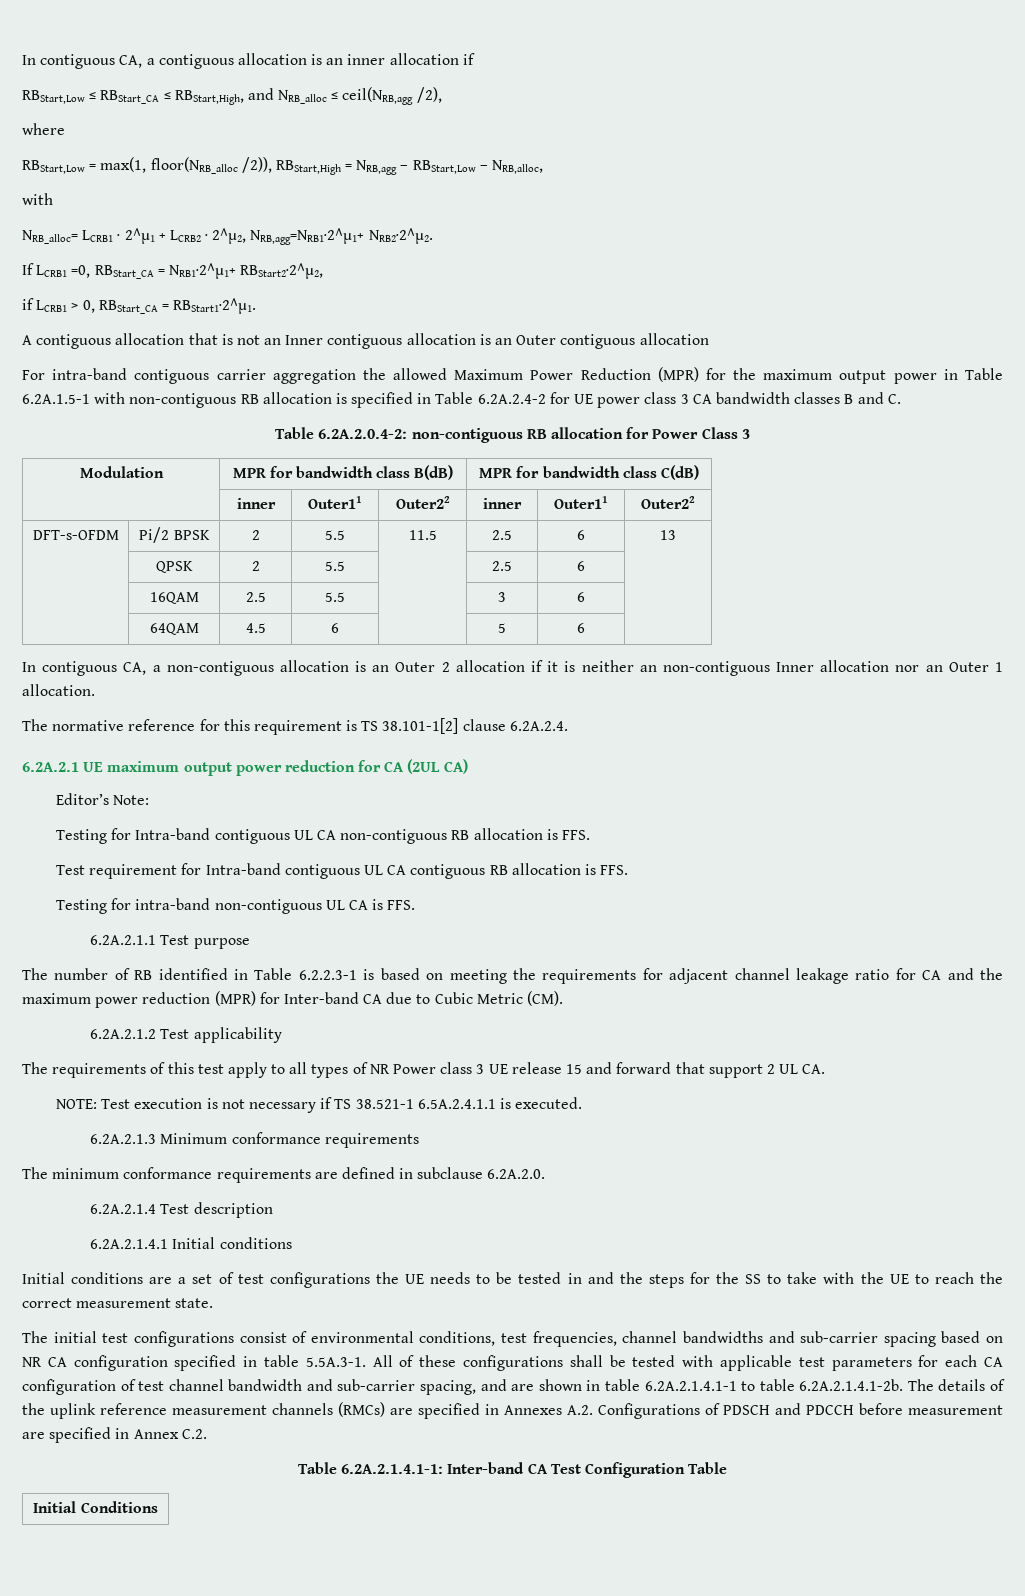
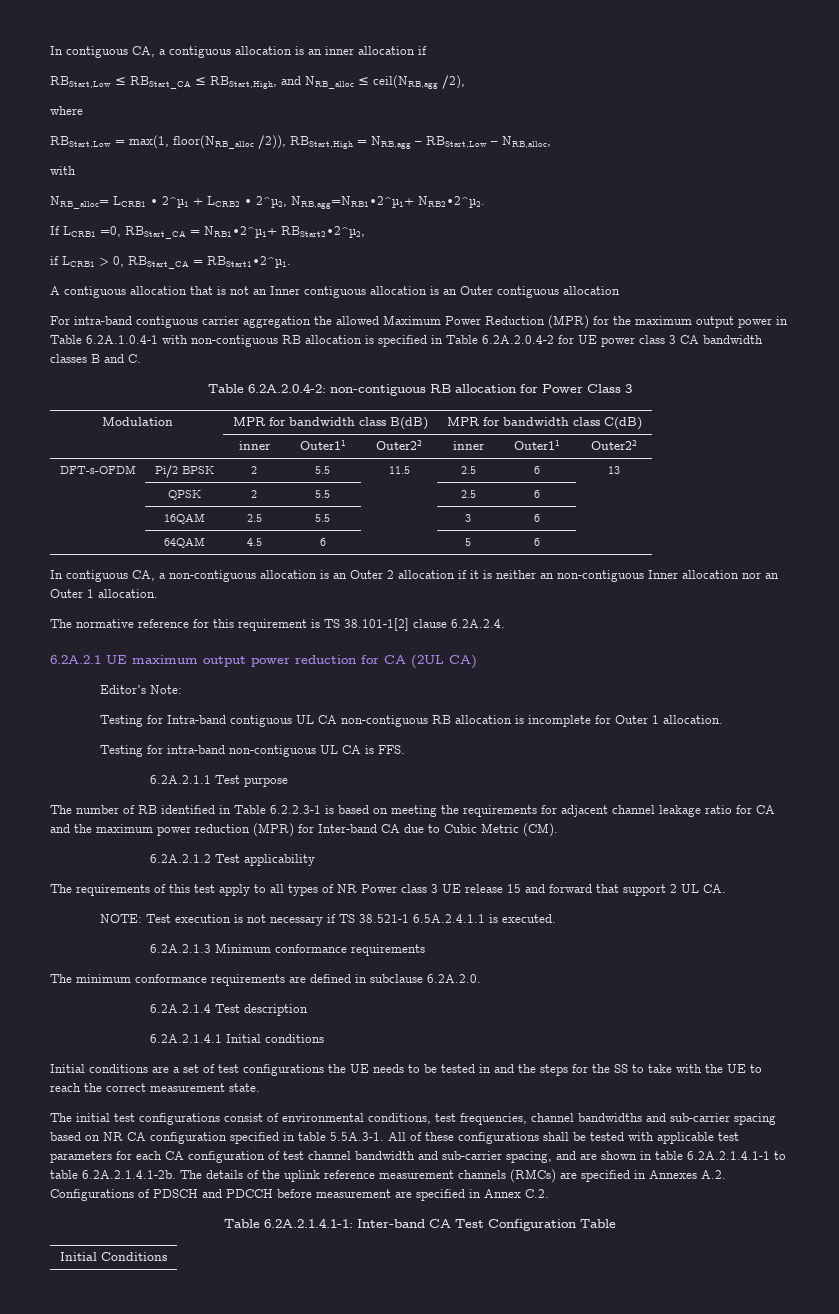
- For intra-band contiguous carrier aggregation the allowed Maximum Power Reduction (MPR) for the maximum output power in Table 6.2A.1.5-1 with non-contiguous RB allocation is specified in Table 6.2A.2.4-2 for UE power class 3 CA bandwidth classes B and C.
+ For intra-band contiguous carrier aggregation the allowed Maximum Power Reduction (MPR) for the maximum output power in Table 6.2A.1.0.4-1 with non-contiguous RB allocation is specified in Table 6.2A.2.0.4-2 for UE power class 3 CA bandwidth classes B and C.
- Testing for Intra-band contiguous UL CA non-contiguous RB allocation is FFS.
- Test requirement for Intra-band contiguous UL CA contiguous RB allocation is FFS.
+ Testing for Intra-band contiguous UL CA non-contiguous RB allocation is incomplete for Outer 1 allocation.

